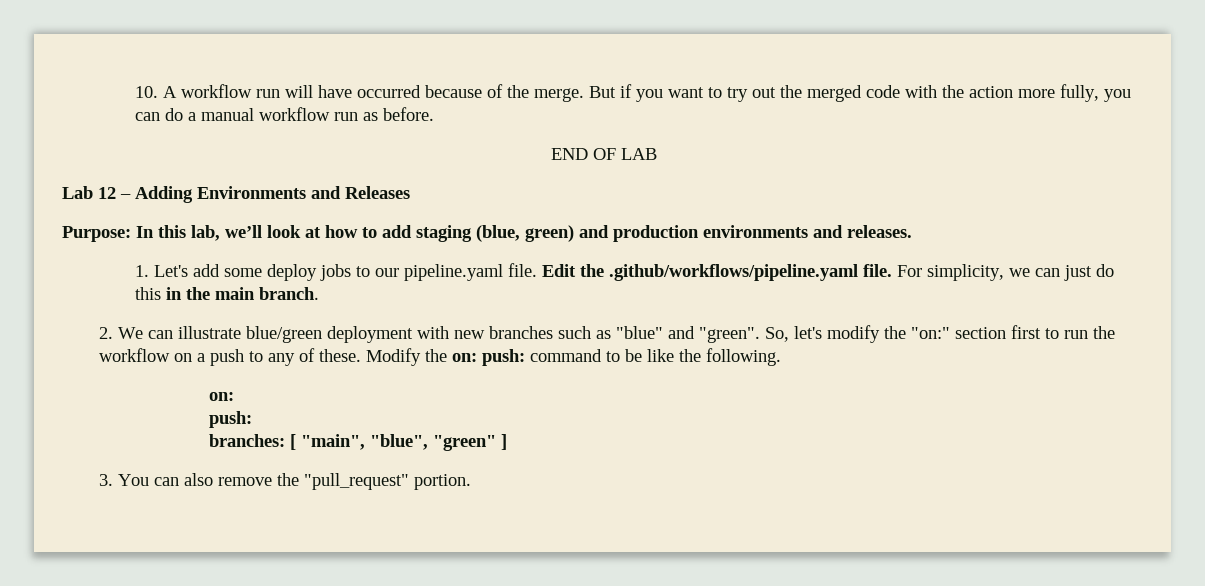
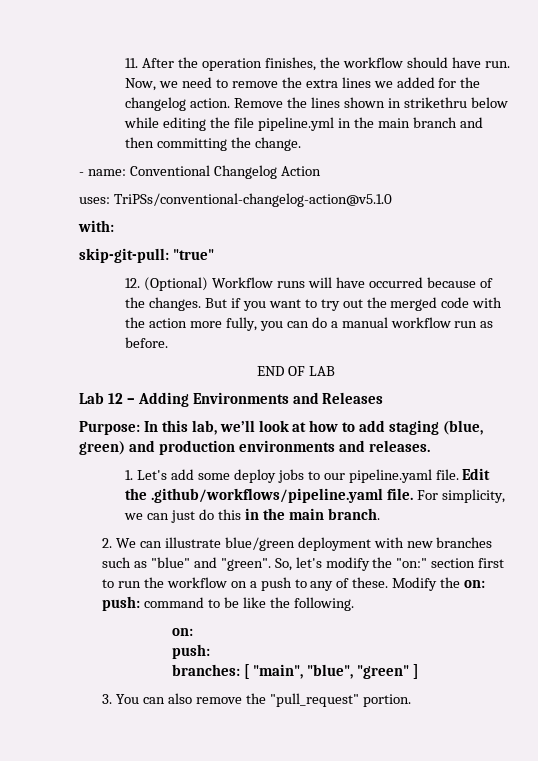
- 10. A workflow run will have occurred because of the merge.
+ 11. After the operation finishes, the workflow should have run. Now, we need to remove the extra lines we added for the changelog action. Remove the lines shown in strikethru below while editing the file pipeline.yml in the main branch and then committing the change.
+ - name: Conventional Changelog Action
+ uses: TriPSs/conventional-changelog-action@v5.1.0
+ with:
+ skip-git-pull: "true"
+ 12. (Optional) Workflow runs will have occurred because of the changes.

